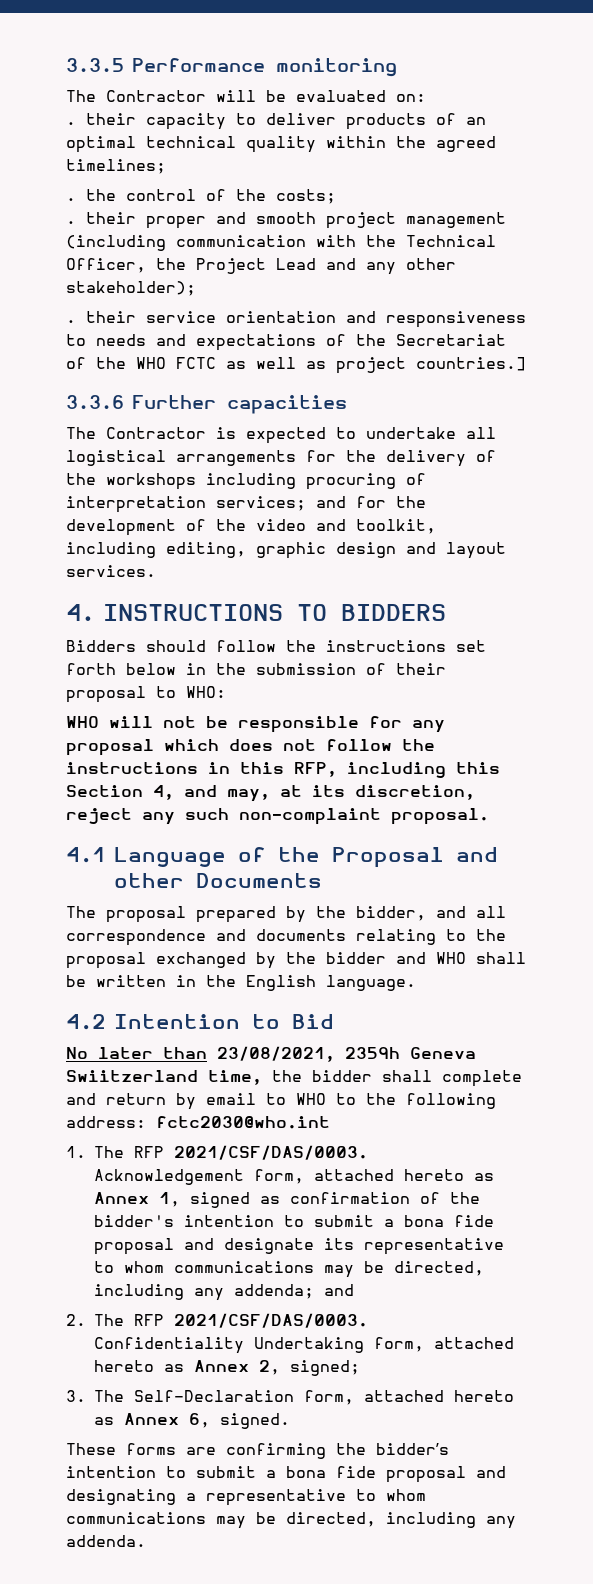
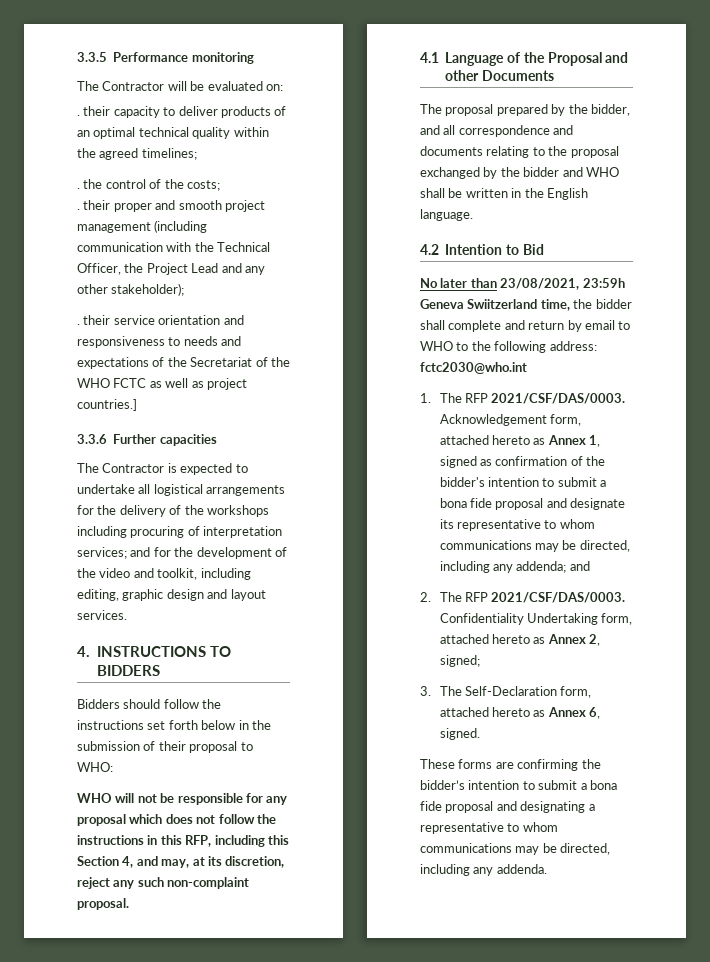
- No later than 23/08/2021, 2359h Geneva Swiitzerland time, the bidder shall complete and return by email to WHO to the following address: fctc2030@who.int
+ No later than 23/08/2021, 23:59h Geneva Swiitzerland time, the bidder shall complete and return by email to WHO to the following address: fctc2030@who.int

